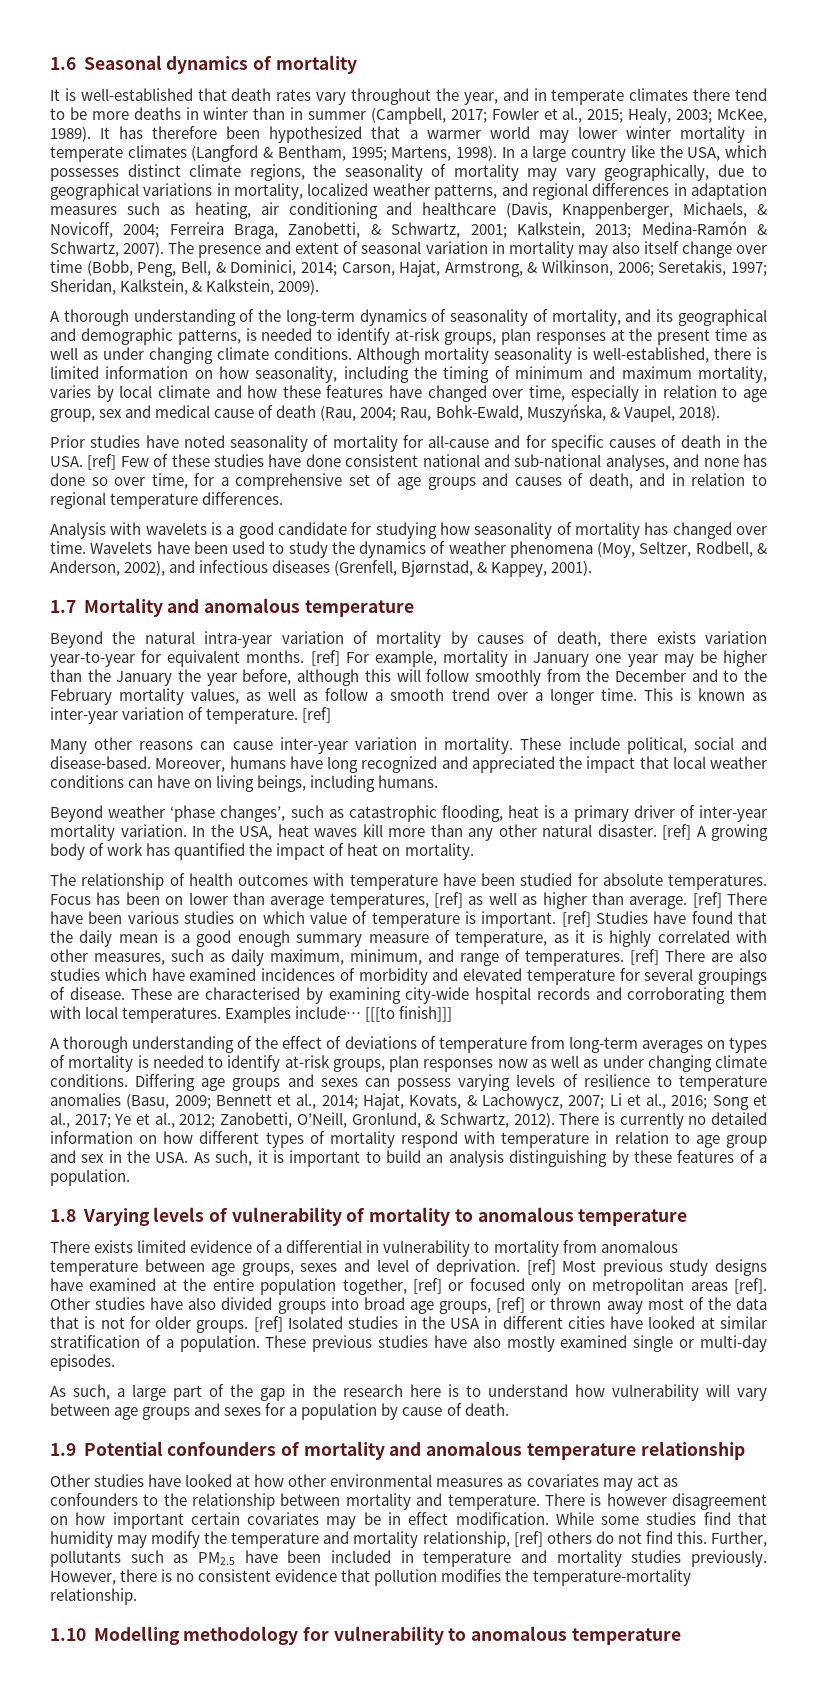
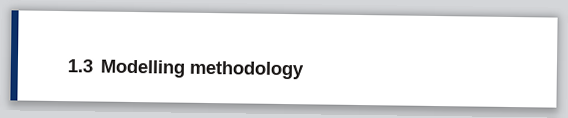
- 1.6 Seasonal dynamics of mortality
- It is well-established that death rates vary throughout the year, and in temperate climates there tend to be more deaths in winter than in summer (Campbell, 2017; Fowler et al., 2015; Healy, 2003; McKee, 1989). It has therefore been hypothesized that a warmer world may lower winter mortality in temperate climates (Langford & Bentham, 1995; Martens, 1998). In a large country like the USA, which possesses distinct climate regions, the seasonality of mortality may vary geographically, due to geographical variations in mortality, localized weather patterns, and regional differences in adaptation measures such as heating, air conditioning and healthcare (Davis, Knappenberger, Michaels, & Novicoff, 2004; Ferreira Braga, Zanobetti, & Schwartz, 2001; Kalkstein, 2013; Medina-Ramón & Schwartz, 2007). The presence and extent of seasonal variation in mortality may also itself change over time (Bobb, Peng, Bell, & Dominici, 2014; Carson, Hajat, Armstrong, & Wilkinson, 2006; Seretakis, 1997; Sheridan, Kalkstein, & Kalkstein, 2009).
- A thorough understanding of the long-term dynamics of seasonality of mortality, and its geographical and demographic patterns, is needed to identify at-risk groups, plan responses at the present time as well as under changing climate conditions. Although mortality seasonality is well-established, there is limited information on how seasonality, including the timing of minimum and maximum mortality, varies by local climate and how these features have changed over time, especially in relation to age group, sex and medical cause of death (Rau, 2004; Rau, Bohk-Ewald, Muszyńska, & Vaupel, 2018).
- Prior studies have noted seasonality of mortality for all-cause and for specific causes of death in the USA. [ref] Few of these studies have done consistent national and sub-national analyses, and none has done so over time, for a comprehensive set of age groups and causes of death, and in relation to regional temperature differences.
- Analysis with wavelets is a good candidate for studying how seasonality of mortality has changed over time. Wavelets have been used to study the dynamics of weather phenomena (Moy, Seltzer, Rodbell, & Anderson, 2002), and infectious diseases (Grenfell, Bjørnstad, & Kappey, 2001).
- 1.7 Mortality and anomalous temperature
- Beyond the natural intra-year variation of mortality by causes of death, there exists variation year-to-year for equivalent months. [ref] For example, mortality in January one year may be higher than the January the year before, although this will follow smoothly from the December and to the February mortality values, as well as follow a smooth trend over a longer time. This is known as inter-year variation of temperature. [ref]
- Many other reasons can cause inter-year variation in mortality. These include political, social and disease-based. Moreover, humans have long recognized and appreciated the impact that local weather conditions can have on living beings, including humans.
- Beyond weather ‘phase changes’, such as catastrophic flooding, heat is a primary driver of inter-year mortality variation. In the USA, heat waves kill more than any other natural disaster. [ref] A growing body of work has quantified the impact of heat on mortality.
- The relationship of health outcomes with temperature have been studied for absolute temperatures. Focus has been on lower than average temperatures, [ref] as well as higher than average. [ref] There have been various studies on which value of temperature is important. [ref] Studies have found that the daily mean is a good enough summary measure of temperature, as it is highly correlated with other measures, such as daily maximum, minimum, and range of temperatures. [ref] There are also studies which have examined incidences of morbidity and elevated temperature for several groupings of disease. These are characterised by examining city-wide hospital records and corroborating them with local temperatures. Examples include… [[[to finish]]]
- A thorough understanding of the effect of deviations of temperature from long-term averages on types of mortality is needed to identify at-risk groups, plan responses now as well as under changing climate conditions. Differing age groups and sexes can possess varying levels of resilience to temperature anomalies (Basu, 2009; Bennett et al., 2014; Hajat, Kovats, & Lachowycz, 2007; Li et al., 2016; Song et al., 2017; Ye et al., 2012; Zanobetti, O’Neill, Gronlund, & Schwartz, 2012). There is currently no detailed information on how different types of mortality respond with temperature in relation to age group and sex in the USA. As such, it is important to build an analysis distinguishing by these features of a population.
- 1.8 Varying levels of vulnerability of mortality to anomalous temperature
- There exists limited evidence of a differential in vulnerability to mortality from anomalous temperature between age groups, sexes and level of deprivation. [ref] Most previous study designs have examined at the entire population together, [ref] or focused only on metropolitan areas [ref]. Other studies have also divided groups into broad age groups, [ref] or thrown away most of the data that is not for older groups. [ref] Isolated studies in the USA in different cities have looked at similar stratification of a population. These previous studies have also mostly examined single or multi-day episodes.
- As such, a large part of the gap in the research here is to understand how vulnerability will vary between age groups and sexes for a population by cause of death.
- 1.9 Potential confounders of mortality and anomalous temperature relationship
- Other studies have looked at how other environmental measures as covariates may act as confounders to the relationship between mortality and temperature. There is however disagreement on how important certain covariates may be in effect modification. While some studies find that humidity may modify the temperature and mortality relationship, [ref] others do not find this. Further, pollutants such as PM2.5 have been included in temperature and mortality studies previously. However, there is no consistent evidence that pollution modifies the temperature-mortality relationship.
- 1.10 Modelling methodology for vulnerability to anomalous temperature
+ 1.3 Modelling methodology

